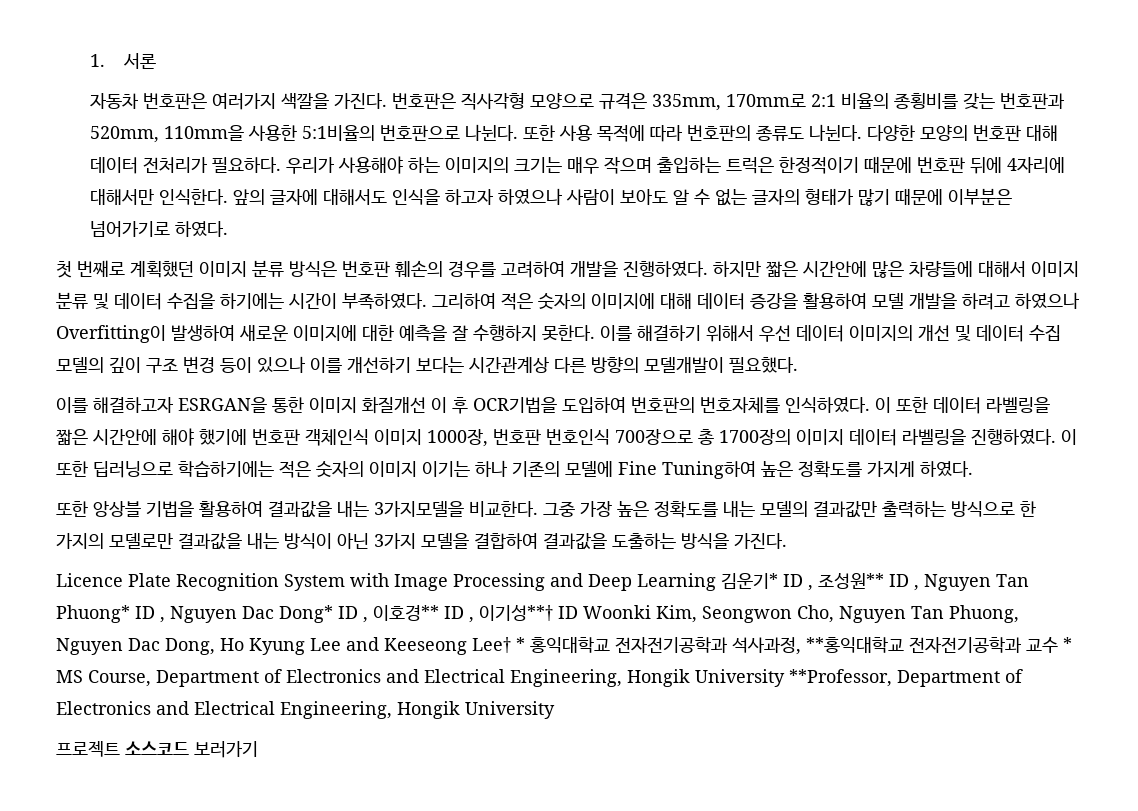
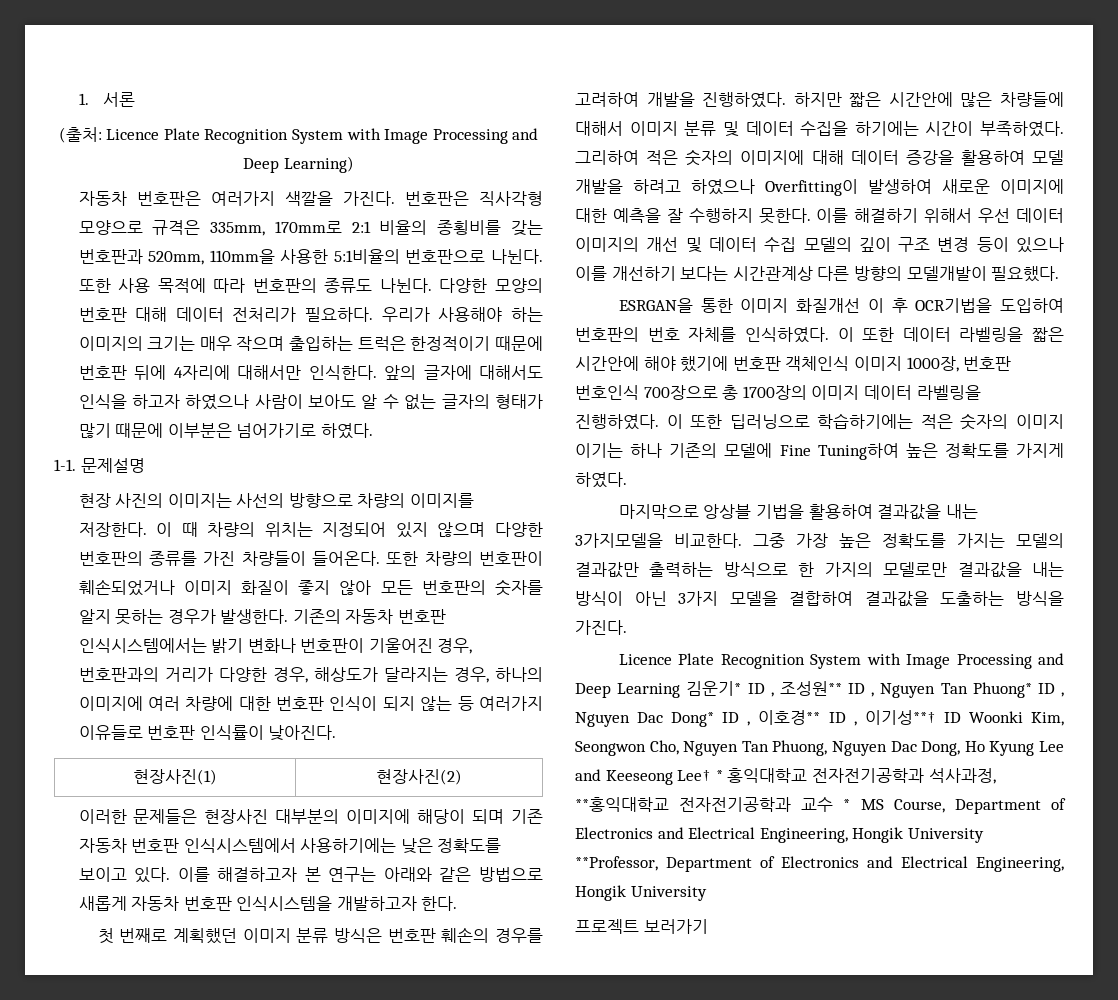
+ (출처: Licence Plate Recognition System with Image Processing and Deep Learning)
+ 1-1. 문제설명
+ 현장 사진의 이미지는 사선의 방향으로 차량의 이미지를 저장한다. 이 때 차량의 위치는 지정되어 있지 않으며 다양한 번호판의 종류를 가진 차량들이 들어온다. 또한 차량의 번호판이 훼손되었거나 이미지 화질이 좋지 않아 모든 번호판의 숫자를 알지 못하는 경우가 발생한다. 기존의 자동차 번호판 인식시스템에서는 밝기 변화나 번호판이 기울어진 경우, 번호판과의 거리가 다양한 경우, 해상도가 달라지는 경우, 하나의 이미지에 여러 차량에 대한 번호판 인식이 되지 않는 등 여러가지 이유들로 번호판 인식률이 낮아진다.
+ 현장사진(1) | 현장사진(2)
+ 이러한 문제들은 현장사진 대부분의 이미지에 해당이 되며 기존 자동차 번호판 인식시스템에서 사용하기에는 낮은 정확도를 보이고 있다. 이를 해결하고자 본 연구는 아래와 같은 방법으로 새롭게 자동차 번호판 인식시스템을 개발하고자 한다.
- 이를 해결하고자 ESRGAN을 통한 이미지 화질개선 이 후 OCR기법을 도입하여 번호판의 번호자체를 인식하였다.
+ ESRGAN을 통한 이미지 화질개선 이 후 OCR기법을 도입하여 번호판의 번호 자체를 인식하였다.
- 또한 앙상블 기법을 활용하여 결과값을 내는 3가지모델을 비교한다.
+ 마지막으로 앙상블 기법을 활용하여 결과값을 내는 3가지모델을 비교한다.
- 그중 가장 높은 정확도를 내는 모델의 결과값만 출력하는 방식으로 한 가지의 모델로만 결과값을 내는 방식이 아닌 3가지 모델을 결합하여 결과값을 도출하는 방식을 가진다.
+ 그중 가장 높은 정확도를 가지는 모델의 결과값만 출력하는 방식으로 한 가지의 모델로만 결과값을 내는 방식이 아닌 3가지 모델을 결합하여 결과값을 도출하는 방식을 가진다.
- 프로젝트 소스코드 보러가기
+ 프로젝트 보러가기

